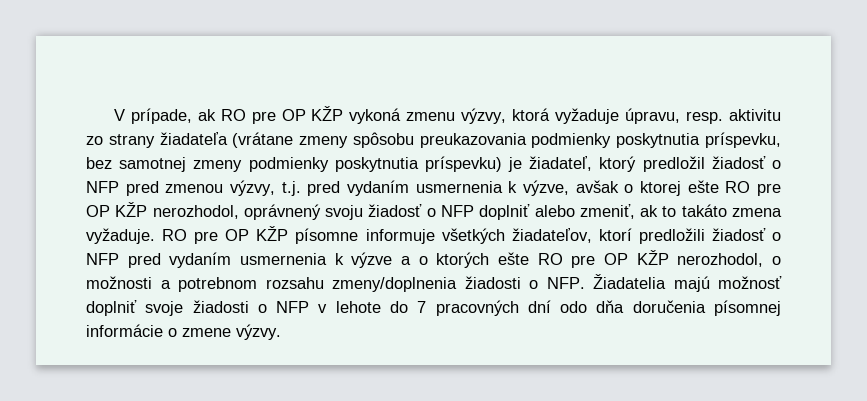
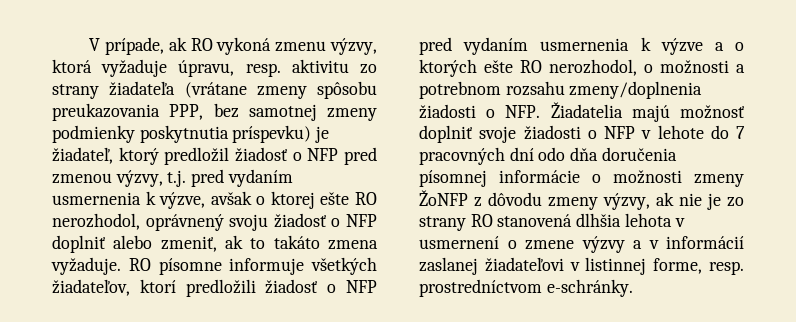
- V prípade, ak RO pre OP KŽP vykoná zmenu výzvy, ktorá vyžaduje úpravu, resp. aktivitu zo strany žiadateľa (vrátane zmeny spôsobu preukazovania podmienky poskytnutia príspevku, bez samotnej zmeny podmienky poskytnutia príspevku) je žiadateľ, ktorý predložil žiadosť o NFP pred zmenou výzvy, t.j. pred vydaním usmernenia k výzve, avšak o ktorej ešte RO pre OP KŽP nerozhodol, oprávnený svoju žiadosť o NFP doplniť alebo zmeniť, ak to takáto zmena vyžaduje.
+ V prípade, ak RO vykoná zmenu výzvy, ktorá vyžaduje úpravu, resp. aktivitu zo strany žiadateľa (vrátane zmeny spôsobu preukazovania PPP, bez samotnej zmeny podmienky poskytnutia príspevku) je žiadateľ, ktorý predložil žiadosť o NFP pred zmenou výzvy, t.j. pred vydaním usmernenia k výzve, avšak o ktorej ešte RO nerozhodol, oprávnený svoju žiadosť o NFP doplniť alebo zmeniť, ak to takáto zmena vyžaduje.
- RO pre OP KŽP písomne informuje všetkých žiadateľov, ktorí predložili žiadosť o NFP pred vydaním usmernenia k výzve a o ktorých ešte RO pre OP KŽP nerozhodol, o možnosti a potrebnom rozsahu zmeny/doplnenia žiadosti o NFP. Žiadatelia majú možnosť doplniť svoje žiadosti o NFP v lehote do 7 pracovných dní odo dňa doručenia písomnej informácie o zmene výzvy.
+ RO písomne informuje všetkých žiadateľov, ktorí predložili žiadosť o NFP pred vydaním usmernenia k výzve a o ktorých ešte RO nerozhodol, o možnosti a potrebnom rozsahu zmeny/doplnenia žiadosti o NFP. Žiadatelia majú možnosť doplniť svoje žiadosti o NFP v lehote do 7 pracovných dní odo dňa doručenia písomnej informácie o možnosti zmeny ŽoNFP z dôvodu zmeny výzvy, ak nie je zo strany RO stanovená dlhšia lehota v usmernení o zmene výzvy a v informácií zaslanej žiadateľovi v listinnej forme, resp. prostredníctvom e-schránky.

